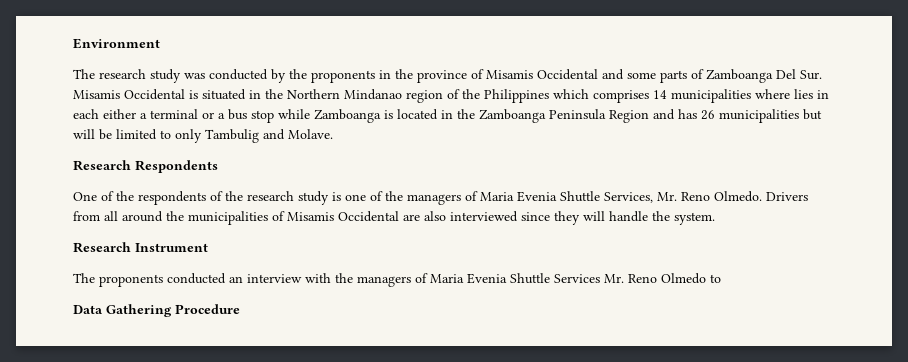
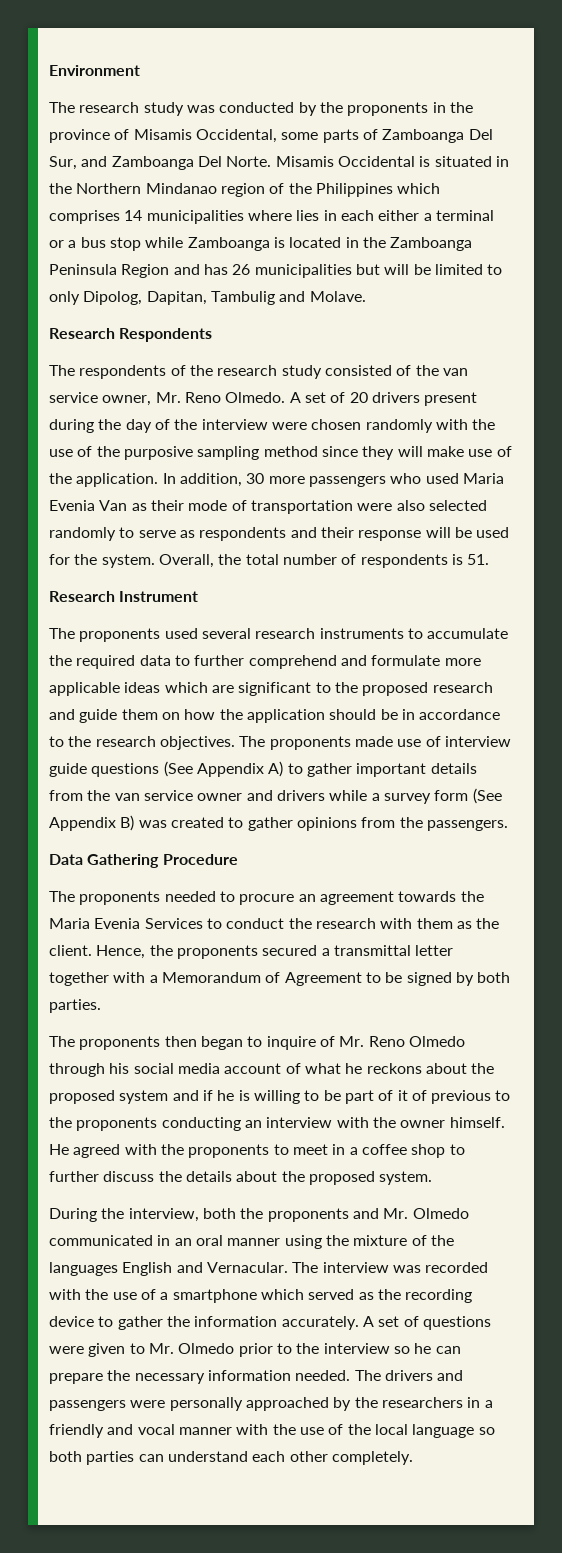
- The research study was conducted by the proponents in the province of Misamis Occidental and some parts of Zamboanga Del Sur. Misamis Occidental is situated in the Northern Mindanao region of the Philippines which comprises 14 municipalities where lies in each either a terminal or a bus stop while Zamboanga is located in the Zamboanga Peninsula Region and has 26 municipalities but will be limited to only Tambulig and Molave.
+ The research study was conducted by the proponents in the province of Misamis Occidental, some parts of Zamboanga Del Sur, and Zamboanga Del Norte. Misamis Occidental is situated in the Northern Mindanao region of the Philippines which comprises 14 municipalities where lies in each either a terminal or a bus stop while Zamboanga is located in the Zamboanga Peninsula Region and has 26 municipalities but will be limited to only Dipolog, Dapitan, Tambulig and Molave.
- One of the respondents of the research study is one of the managers of Maria Evenia Shuttle Services, Mr. Reno Olmedo. Drivers from all around the municipalities of Misamis Occidental are also interviewed since they will handle the system.
+ The respondents of the research study consisted of the van service owner, Mr. Reno Olmedo. A set of 20 drivers present during the day of the interview were chosen randomly with the use of the purposive sampling method since they will make use of the application. In addition, 30 more passengers who used Maria Evenia Van as their mode of transportation were also selected randomly to serve as respondents and their response will be used for the system. Overall, the total number of respondents is 51.
  Research Instrument
- The proponents conducted an interview with the managers of Maria Evenia Shuttle Services Mr. Reno Olmedo to
+ The proponents used several research instruments to accumulate the required data to further comprehend and formulate more applicable ideas which are significant to the proposed research and guide them on how the application should be in accordance to the research objectives. The proponents made use of interview guide questions (See Appendix A) to gather important details from the van service owner and drivers while a survey form (See Appendix B) was created to gather opinions from the passengers.
  Data Gathering Procedure
+ The proponents needed to procure an agreement towards the Maria Evenia Services to conduct the research with them as the client. Hence, the proponents secured a transmittal letter together with a Memorandum of Agreement to be signed by both parties.
+ The proponents then began to inquire of Mr. Reno Olmedo through his social media account of what he reckons about the proposed system and if he is willing to be part of it of previous to the proponents conducting an interview with the owner himself. He agreed with the proponents to meet in a coffee shop to further discuss the details about the proposed system.
+ During the interview, both the proponents and Mr. Olmedo communicated in an oral manner using the mixture of the languages English and Vernacular. The interview was recorded with the use of a smartphone which served as the recording device to gather the information accurately. A set of questions were given to Mr. Olmedo prior to the interview so he can prepare the necessary information needed. The drivers and passengers were personally approached by the researchers in a friendly and vocal manner with the use of the local language so both parties can understand each other completely.

